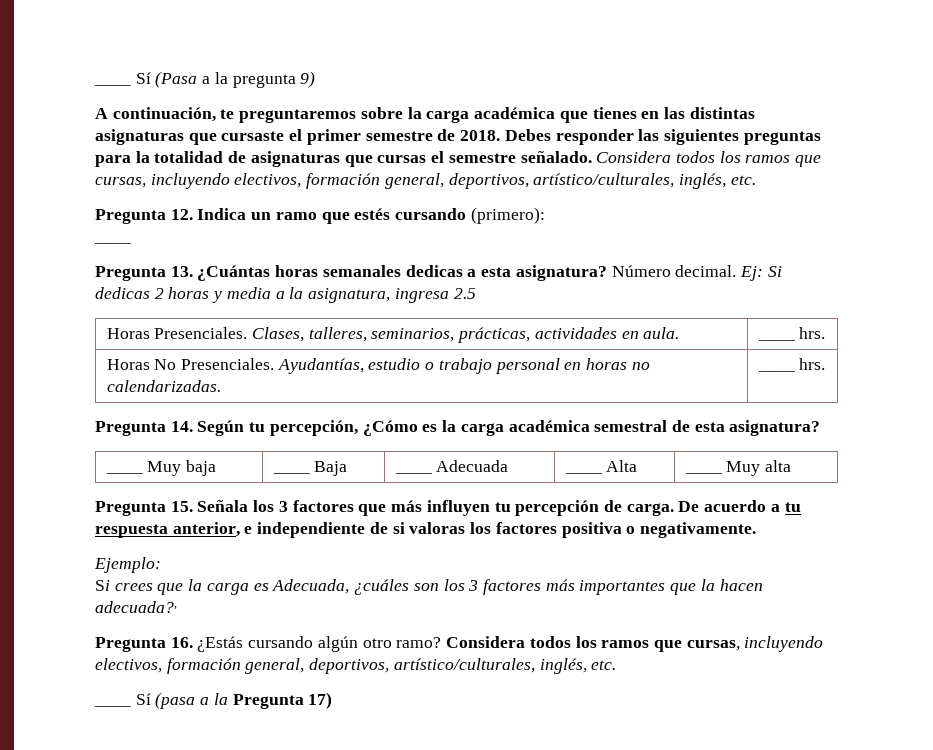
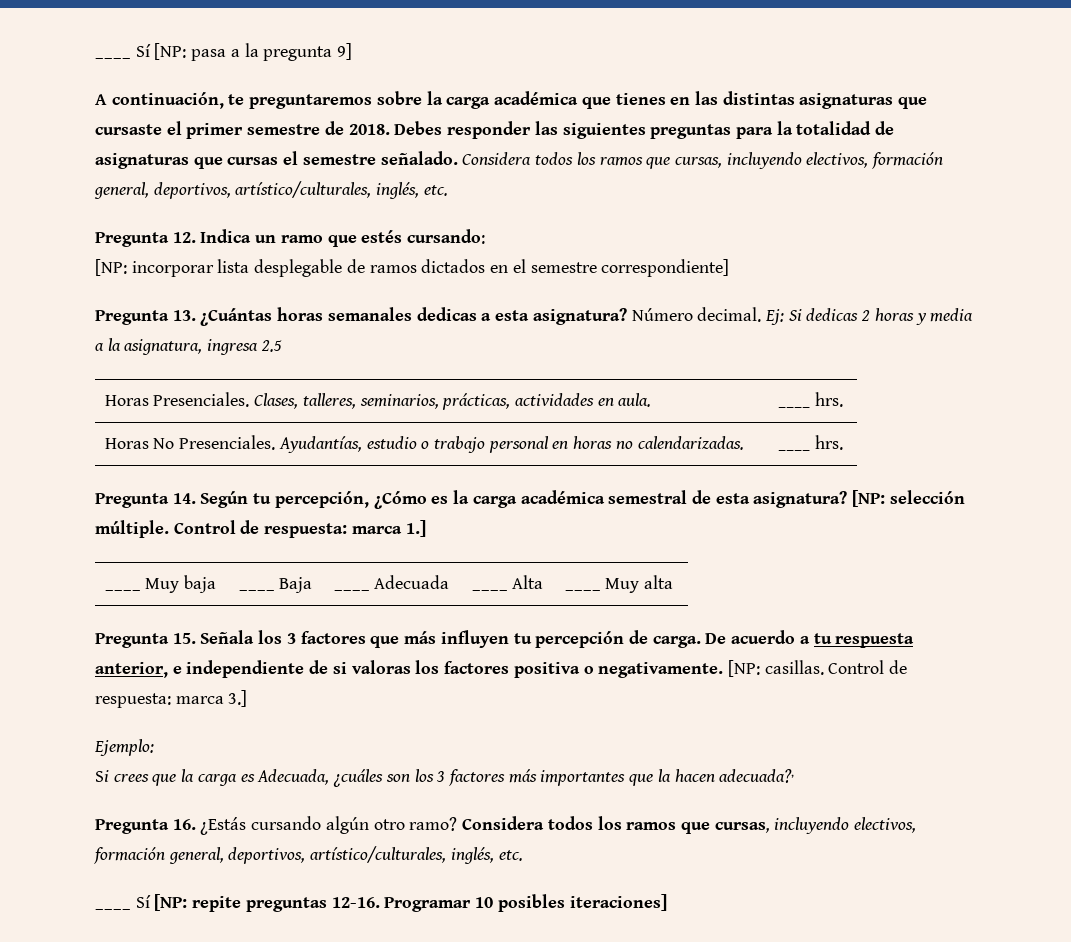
- ____ Sí (Pasa a la pregunta 9)
+ ____ Sí [NP: pasa a la pregunta 9]
- Pregunta 12. Indica un ramo que estés cursando (primero):
- ____
+ Pregunta 12. Indica un ramo que estés cursando:
+ [NP: incorporar lista desplegable de ramos dictados en el semestre correspondiente]
+ [NP: selección múltiple. Control de respuesta: marca 1.]
+ [NP: casillas. Control de respuesta: marca 3.]
- ____ Sí (pasa a la Pregunta 17)
+ ____ Sí [NP: repite preguntas 12-16. Programar 10 posibles iteraciones]

